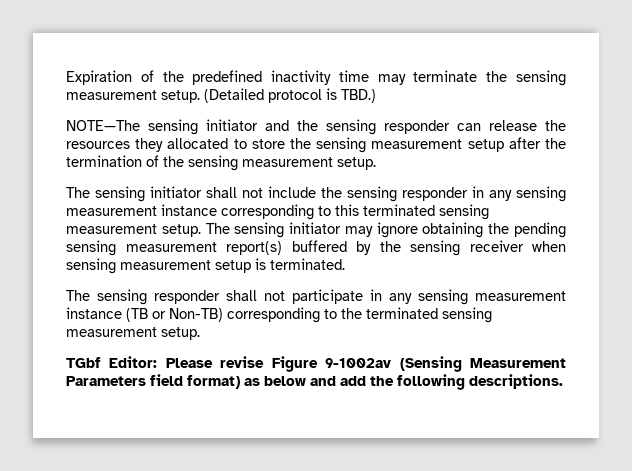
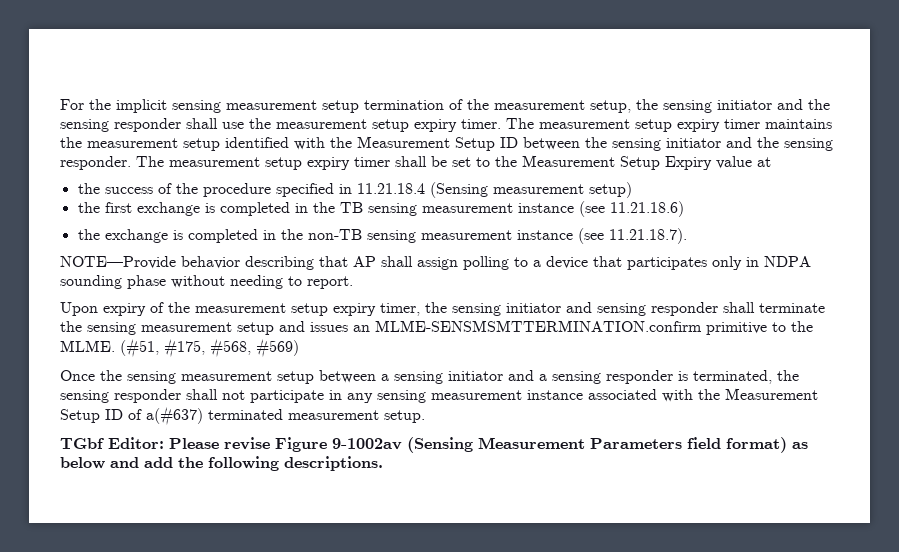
- Expiration of the predefined inactivity time may terminate the sensing measurement setup. (Detailed protocol is TBD.)
- NOTE—The sensing initiator and the sensing responder can release the resources they allocated to store the sensing measurement setup after the termination of the sensing measurement setup.
- The sensing initiator shall not include the sensing responder in any sensing measurement instance corresponding to this terminated sensing measurement setup. The sensing initiator may ignore obtaining the pending sensing measurement report(s) buffered by the sensing receiver when sensing measurement setup is terminated.
- The sensing responder shall not participate in any sensing measurement instance (TB or Non-TB) corresponding to the terminated sensing measurement setup.
+ For the implicit sensing measurement setup termination of the measurement setup, the sensing initiator and the sensing responder shall use the measurement setup expiry timer. The measurement setup expiry timer maintains the measurement setup identified with the Measurement Setup ID between the sensing initiator and the sensing responder. The measurement setup expiry timer shall be set to the Measurement Setup Expiry value at
+ the success of the procedure specified in 11.21.18.4 (Sensing measurement setup)
+ the first exchange is completed in the TB sensing measurement instance (see 11.21.18.6)
+ the exchange is completed in the non-TB sensing measurement instance (see 11.21.18.7).
+ NOTE—Provide behavior describing that AP shall assign polling to a device that participates only in NDPA sounding phase without needing to report.
+ Upon expiry of the measurement setup expiry timer, the sensing initiator and sensing responder shall terminate the sensing measurement setup and issues an MLME-SENSMSMTTERMINATION.confirm primitive to the MLME. (#51, #175, #568, #569)
+ Once the sensing measurement setup between a sensing initiator and a sensing responder is terminated, the sensing responder shall not participate in any sensing measurement instance associated with the Measurement Setup ID of a(#637) terminated measurement setup.

